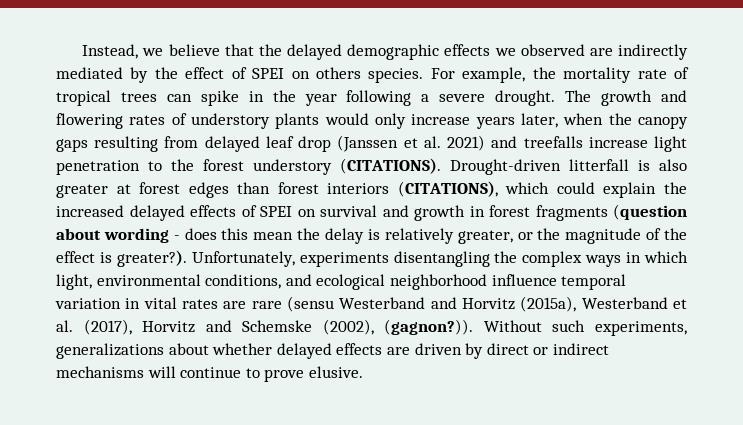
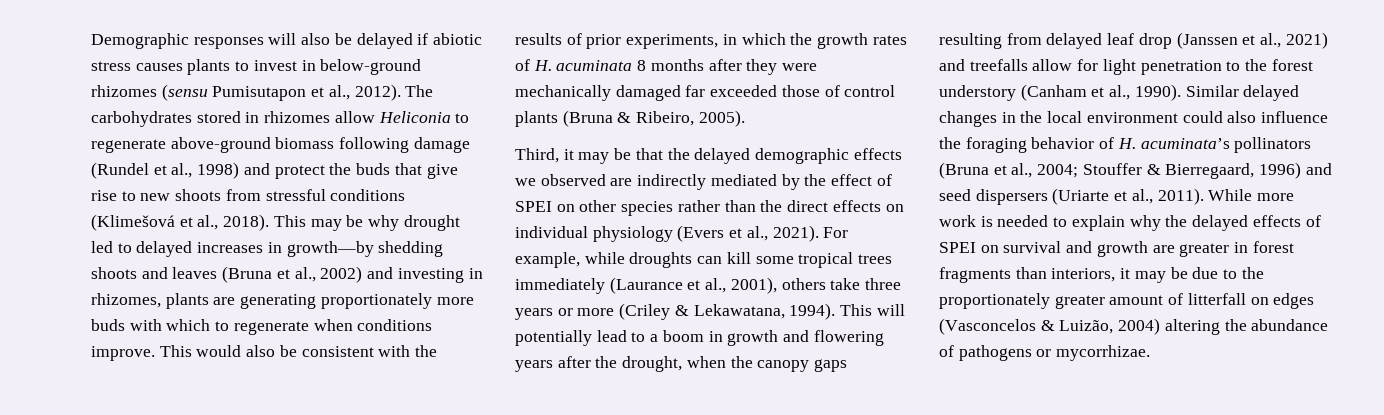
- Instead, we believe that the delayed demographic effects we observed are indirectly mediated by the effect of SPEI on others species. For example, the mortality rate of tropical trees can spike in the year following a severe drought. The growth and flowering rates of understory plants would only increase years later, when the canopy gaps resulting from delayed leaf drop (Janssen et al. 2021) and treefalls increase light penetration to the forest understory (CITATIONS). Drought-driven litterfall is also greater at forest edges than forest interiors (CITATIONS), which could explain the increased delayed effects of SPEI on survival and growth in forest fragments (question about wording - does this mean the delay is relatively greater, or the magnitude of the effect is greater?). Unfortunately, experiments disentangling the complex ways in which light, environmental conditions, and ecological neighborhood influence temporal variation in vital rates are rare (sensu Westerband and Horvitz (2015a), Westerband et al. (2017), Horvitz and Schemske (2002), (gagnon?)). Without such experiments, generalizations about whether delayed effects are driven by direct or indirect mechanisms will continue to prove elusive.
+ Demographic responses will also be delayed if abiotic stress causes plants to invest in below-ground rhizomes (sensu Pumisutapon et al., 2012). The carbohydrates stored in rhizomes allow Heliconia to regenerate above-ground biomass following damage (Rundel et al., 1998) and protect the buds that give rise to new shoots from stressful conditions (Klimešová et al., 2018). This may be why drought led to delayed increases in growth—by shedding shoots and leaves (Bruna et al., 2002) and investing in rhizomes, plants are generating proportionately more buds with which to regenerate when conditions improve. This would also be consistent with the results of prior experiments, in which the growth rates of H. acuminata 8 months after they were mechanically damaged far exceeded those of control plants (Bruna & Ribeiro, 2005).
+ Third, it may be that the delayed demographic effects we observed are indirectly mediated by the effect of SPEI on other species rather than the direct effects on individual physiology (Evers et al., 2021). For example, while droughts can kill some tropical trees immediately (Laurance et al., 2001), others take three years or more (Criley & Lekawatana, 1994). This will potentially lead to a boom in growth and flowering years after the drought, when the canopy gaps resulting from delayed leaf drop (Janssen et al., 2021) and treefalls allow for light penetration to the forest understory (Canham et al., 1990). Similar delayed changes in the local environment could also influence the foraging behavior of H. acuminata’s pollinators (Bruna et al., 2004; Stouffer & Bierregaard, 1996) and seed dispersers (Uriarte et al., 2011). While more work is needed to explain why the delayed effects of SPEI on survival and growth are greater in forest fragments than interiors, it may be due to the proportionately greater amount of litterfall on edges (Vasconcelos & Luizão, 2004) altering the abundance of pathogens or mycorrhizae.

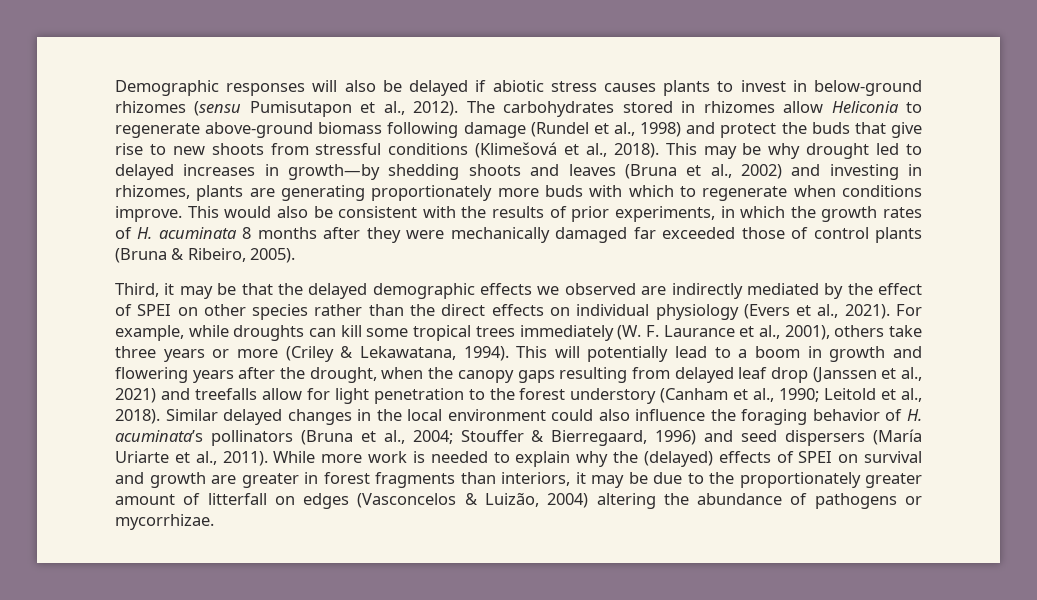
- For example, while droughts can kill some tropical trees immediately (Laurance et al., 2001), others take three years or more (Criley & Lekawatana, 1994).
+ For example, while droughts can kill some tropical trees immediately (W. F. Laurance et al., 2001), others take three years or more (Criley & Lekawatana, 1994).
- This will potentially lead to a boom in growth and flowering years after the drought, when the canopy gaps resulting from delayed leaf drop (Janssen et al., 2021) and treefalls allow for light penetration to the forest understory (Canham et al., 1990).
+ This will potentially lead to a boom in growth and flowering years after the drought, when the canopy gaps resulting from delayed leaf drop (Janssen et al., 2021) and treefalls allow for light penetration to the forest understory (Canham et al., 1990; Leitold et al., 2018).
- Similar delayed changes in the local environment could also influence the foraging behavior of H. acuminata’s pollinators (Bruna et al., 2004; Stouffer & Bierregaard, 1996) and seed dispersers (Uriarte et al., 2011).
+ Similar delayed changes in the local environment could also influence the foraging behavior of H. acuminata’s pollinators (Bruna et al., 2004; Stouffer & Bierregaard, 1996) and seed dispersers (María Uriarte et al., 2011).
- While more work is needed to explain why the delayed effects of SPEI on survival and growth are greater in forest fragments than interiors, it may be due to the proportionately greater amount of litterfall on edges (Vasconcelos & Luizão, 2004) altering the abundance of pathogens or mycorrhizae.
+ While more work is needed to explain why the (delayed) effects of SPEI on survival and growth are greater in forest fragments than interiors, it may be due to the proportionately greater amount of litterfall on edges (Vasconcelos & Luizão, 2004) altering the abundance of pathogens or mycorrhizae.

